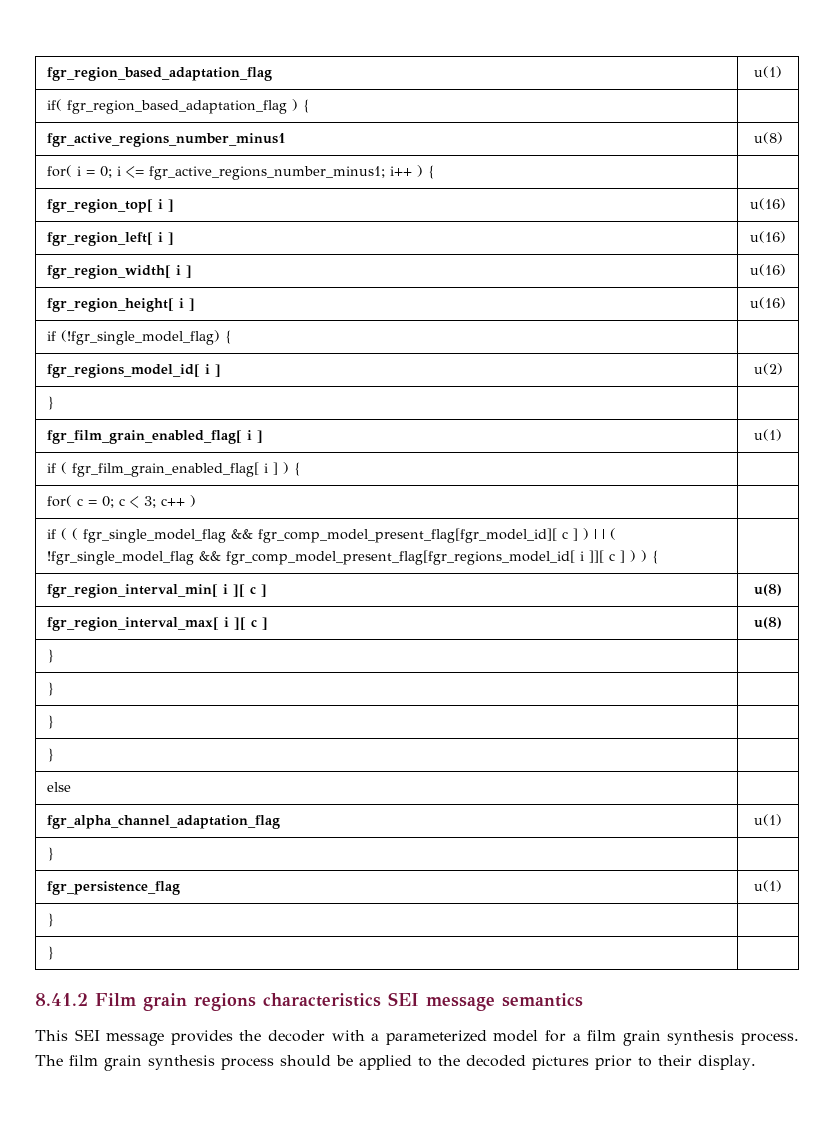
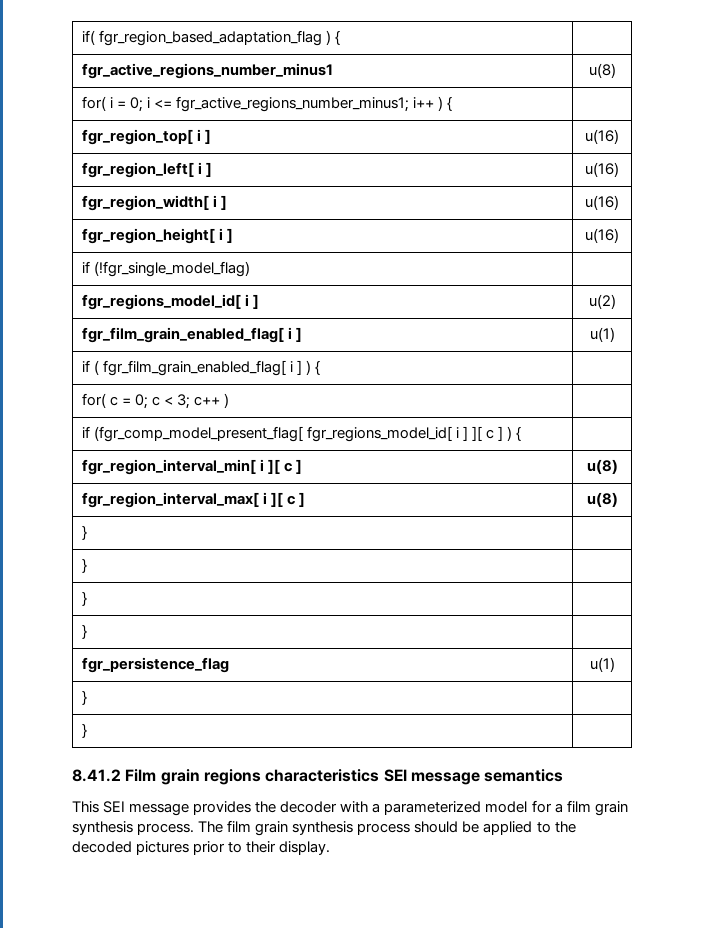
- fgr_region_based_adaptation_flag | u(1)
- if (!fgr_single_model_flag) { |
+ if (!fgr_single_model_flag) |
  fgr_regions_model_id[ i ] | u(2)
- } |
- if ( ( fgr_single_model_flag && fgr_comp_model_present_flag[fgr_model_id][ c ] ) | | ( !fgr_single_model_flag && fgr_comp_model_present_flag[fgr_regions_model_id[ i ]][ c ] ) ) { |
+ if (fgr_comp_model_present_flag[ fgr_regions_model_id[ i ] ][ c ] ) { |
- else |
- fgr_alpha_channel_adaptation_flag | u(1)
- } |

